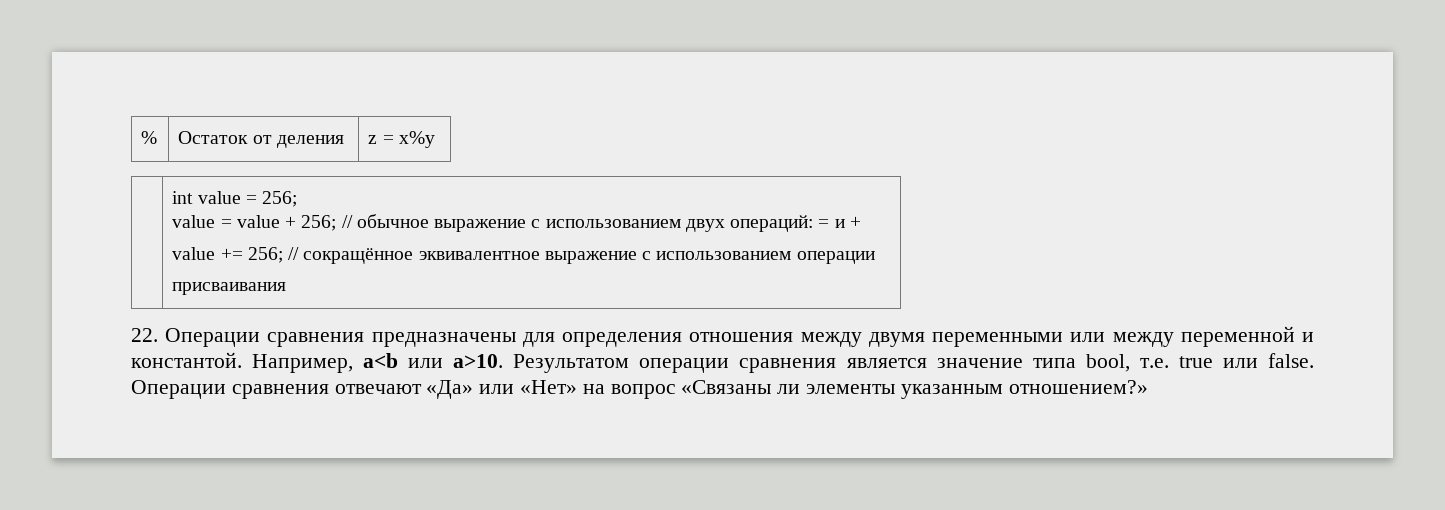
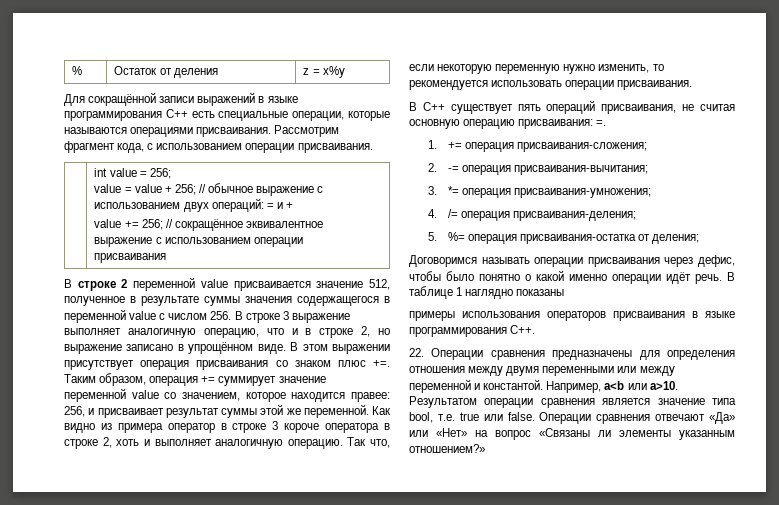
+ Для сокращённой записи выражений в языке программирования С++ есть специальные операции, которые называются операциями присваивания. Рассмотрим фрагмент кода, с использованием операции присваивания.
+ В строке 2 переменной value присваивается значение 512, полученное в результате суммы значения содержащегося в переменной value с числом 256. В строке 3 выражение выполняет аналогичную операцию, что и в строке 2, но выражение записано в упрощённом виде. В этом выражении присутствует операция присваивания со знаком плюс +=. Таким образом, операция += суммирует значение переменной value co значением, которое находится правее: 256, и присваивает результат суммы этой же переменной. Как видно из примера оператор в строке 3 короче оператора в строке 2, хоть и выполняет аналогичную операцию. Так что, если некоторую переменную нужно изменить, то рекомендуется использовать операции присваивания.
+ В С++ существует пять операций присваивания, не считая основную операцию присваивания: =.
+ 1. += операция присваивания-сложения;
+ 2. -= операция присваивания-вычитания;
+ 3. *= операция присваивания-умножения;
+ 4. /= операция присваивания-деления;
+ 5. %= операция присваивания-остатка от деления;
+ Договоримся называть операции присваивания через дефис, чтобы было понятно о какой именно операции идёт речь. В таблице 1 наглядно показаны
+ примеры использования операторов присваивания в языке программирования С++.

